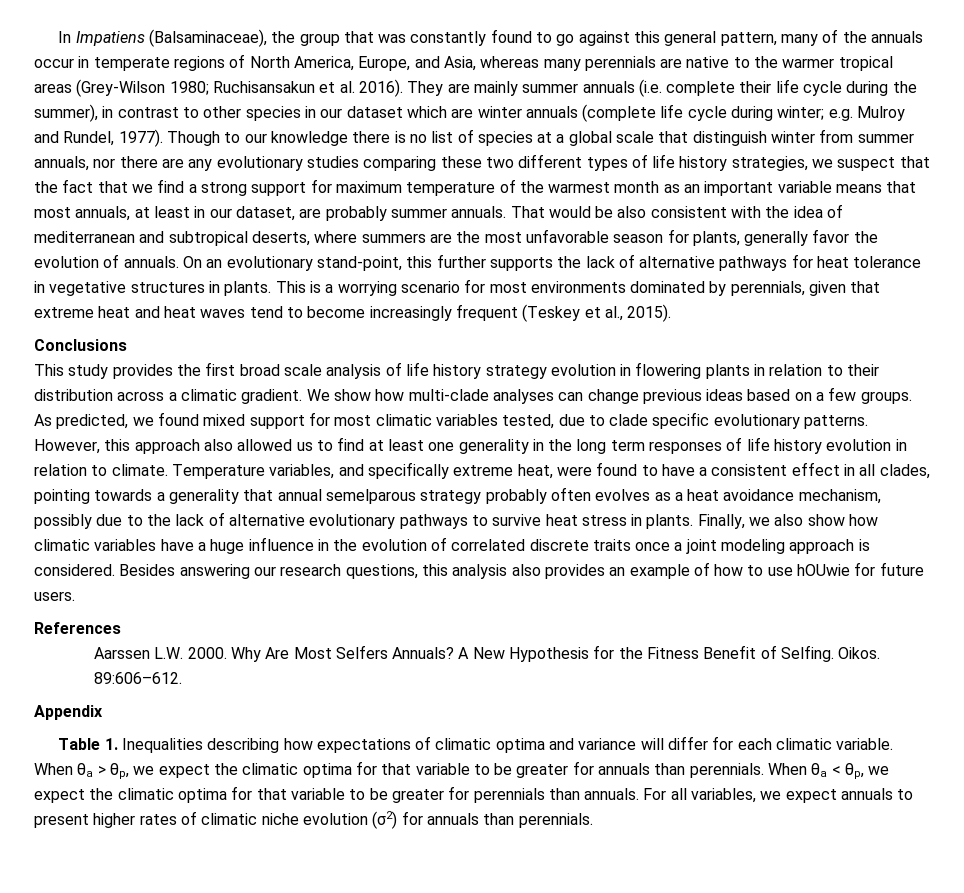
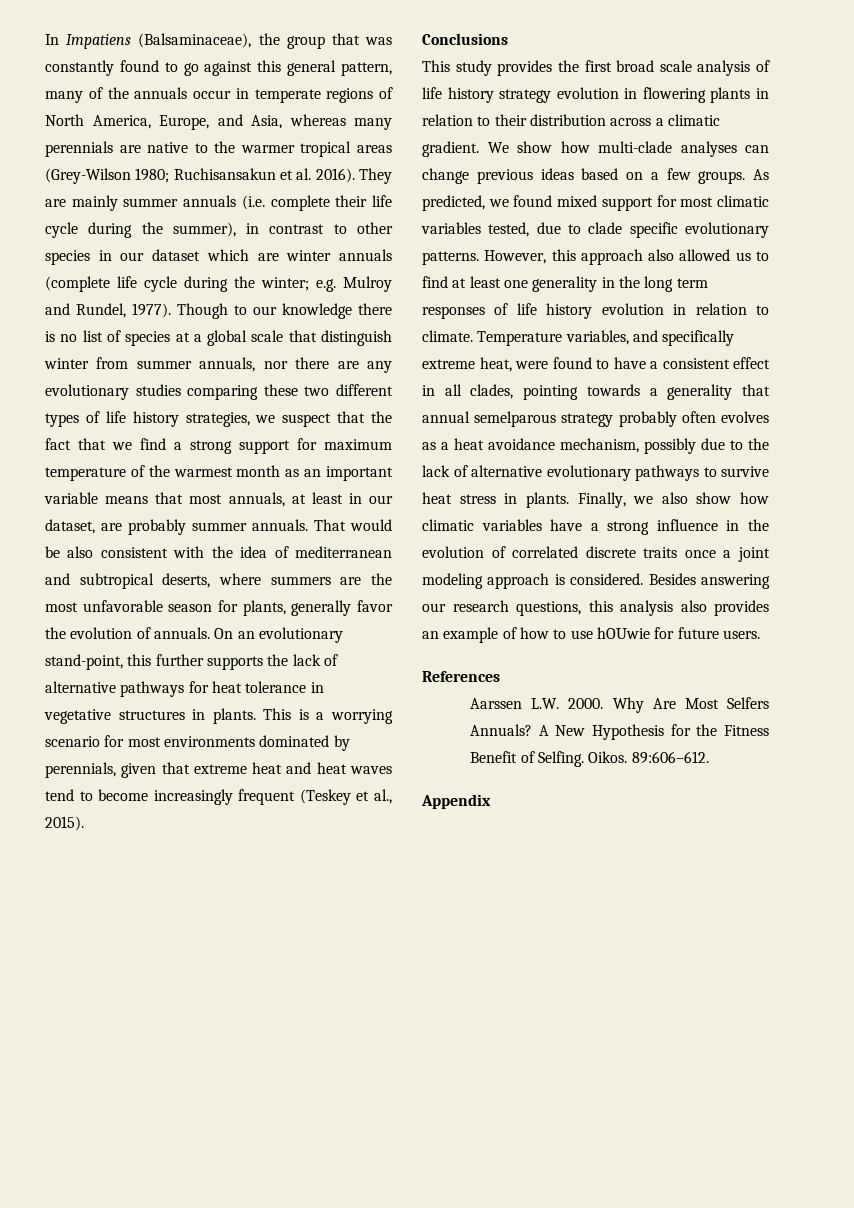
- They are mainly summer annuals (i.e. complete their life cycle during the summer), in contrast to other species in our dataset which are winter annuals (complete life cycle during winter; e.g. Mulroy and Rundel, 1977).
+ They are mainly summer annuals (i.e. complete their life cycle during the summer), in contrast to other species in our dataset which are winter annuals (complete life cycle during the winter; e.g. Mulroy and Rundel, 1977).
- Finally, we also show how climatic variables have a huge influence in the evolution of correlated discrete traits once a joint modeling approach is considered.
+ Finally, we also show how climatic variables have a strong influence in the evolution of correlated discrete traits once a joint modeling approach is considered.
- Table 1. Inequalities describing how expectations of climatic optima and variance will differ for each climatic variable. When θa > θp, we expect the climatic optima for that variable to be greater for annuals than perennials. When θa < θp, we expect the climatic optima for that variable to be greater for perennials than annuals. For all variables, we expect annuals to present higher rates of climatic niche evolution (σ2) for annuals than perennials.

